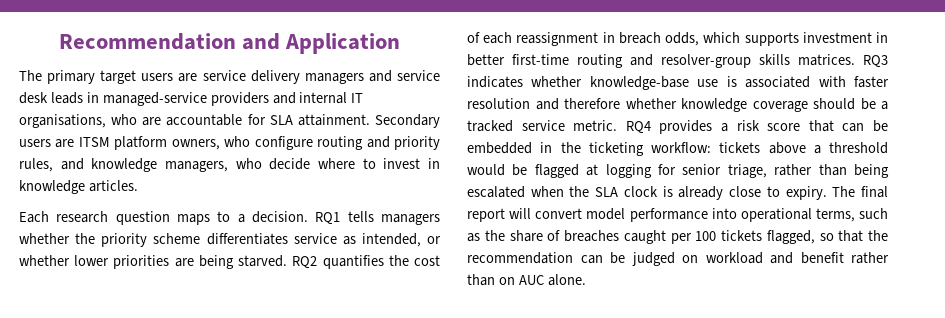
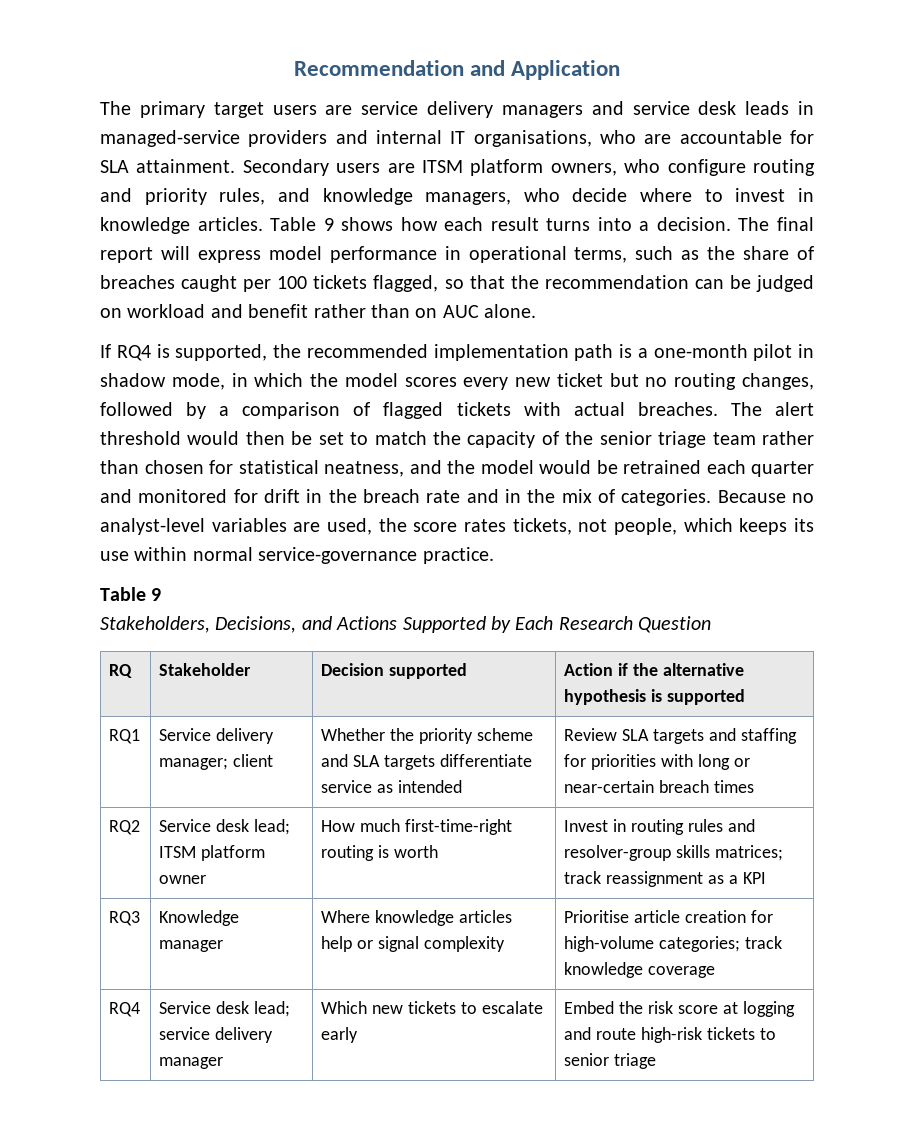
- Secondary users are ITSM platform owners, who configure routing and priority rules, and knowledge managers, who decide where to invest in knowledge articles.
- Each research question maps to a decision. RQ1 tells managers whether the priority scheme differentiates service as intended, or whether lower priorities are being starved. RQ2 quantifies the cost of each reassignment in breach odds, which supports investment in better first-time routing and resolver-group skills matrices. RQ3 indicates whether knowledge-base use is associated with faster resolution and therefore whether knowledge coverage should be a tracked service metric. RQ4 provides a risk score that can be embedded in the ticketing workflow: tickets above a threshold would be flagged at logging for senior triage, rather than being escalated when the SLA clock is already close to expiry.
+ Secondary users are ITSM platform owners, who configure routing and priority rules, and knowledge managers, who decide where to invest in knowledge articles. Table 9 shows how each result turns into a decision.
- The final report will convert model performance into operational terms, such as the share of breaches caught per 100 tickets flagged, so that the recommendation can be judged on workload and benefit rather than on AUC alone.
+ The final report will express model performance in operational terms, such as the share of breaches caught per 100 tickets flagged, so that the recommendation can be judged on workload and benefit rather than on AUC alone.
+ If RQ4 is supported, the recommended implementation path is a one-month pilot in shadow mode, in which the model scores every new ticket but no routing changes, followed by a comparison of flagged tickets with actual breaches. The alert threshold would then be set to match the capacity of the senior triage team rather than chosen for statistical neatness, and the model would be retrained each quarter and monitored for drift in the breach rate and in the mix of categories. Because no analyst-level variables are used, the score rates tickets, not people, which keeps its use within normal service-governance practice.
+ Table 9
+ Stakeholders, Decisions, and Actions Supported by Each Research Question
+ RQ | Stakeholder | Decision supported | Action if the alternative hypothesis is supported
+ RQ1 | Service delivery manager; client | Whether the priority scheme and SLA targets differentiate service as intended | Review SLA targets and staffing for priorities with long or near-certain breach times
+ RQ2 | Service desk lead; ITSM platform owner | How much first-time-right routing is worth | Invest in routing rules and resolver-group skills matrices; track reassignment as a KPI
+ RQ3 | Knowledge manager | Where knowledge articles help or signal complexity | Prioritise article creation for high-volume categories; track knowledge coverage
+ RQ4 | Service desk lead; service delivery manager | Which new tickets to escalate early | Embed the risk score at logging and route high-risk tickets to senior triage

